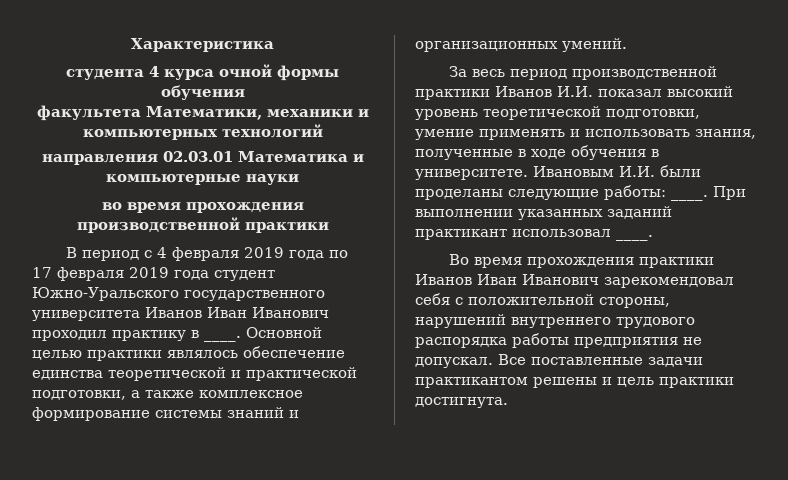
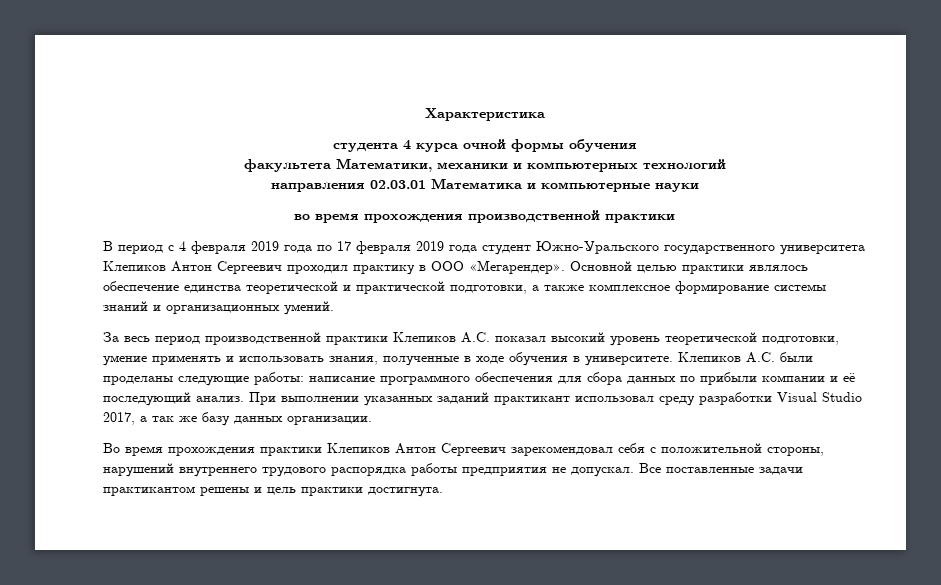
- В период с 4 февраля 2019 года по 17 февраля 2019 года студент Южно-Уральского государственного университета Иванов Иван Иванович проходил практику в ____.
+ В период с 4 февраля 2019 года по 17 февраля 2019 года студент Южно-Уральского государственного университета Клепиков Антон Сергеевич проходил практику в ООО «Мегарендер».
- За весь период производственной практики Иванов И.И. показал высокий уровень теоретической подготовки, умение применять и использовать знания, полученные в ходе обучения в университете.
+ За весь период производственной практики Клепиков А.С. показал высокий уровень теоретической подготовки, умение применять и использовать знания, полученные в ходе обучения в университете.
- Ивановым И.И. были проделаны следующие работы: ____.
+ Клепиков А.С. были проделаны следующие работы: написание программного обеспечения для сбора данных по прибыли компании и её последующий анализ.
- При выполнении указанных заданий практикант использовал ____.
+ При выполнении указанных заданий практикант использовал среду разработки Visual Studio 2017, а так же базу данных организации.
- Во время прохождения практики Иванов Иван Иванович зарекомендовал себя с положительной стороны, нарушений внутреннего трудового распорядка работы предприятия не допускал.
+ Во время прохождения практики Клепиков Антон Сергеевич зарекомендовал себя с положительной стороны, нарушений внутреннего трудового распорядка работы предприятия не допускал.

